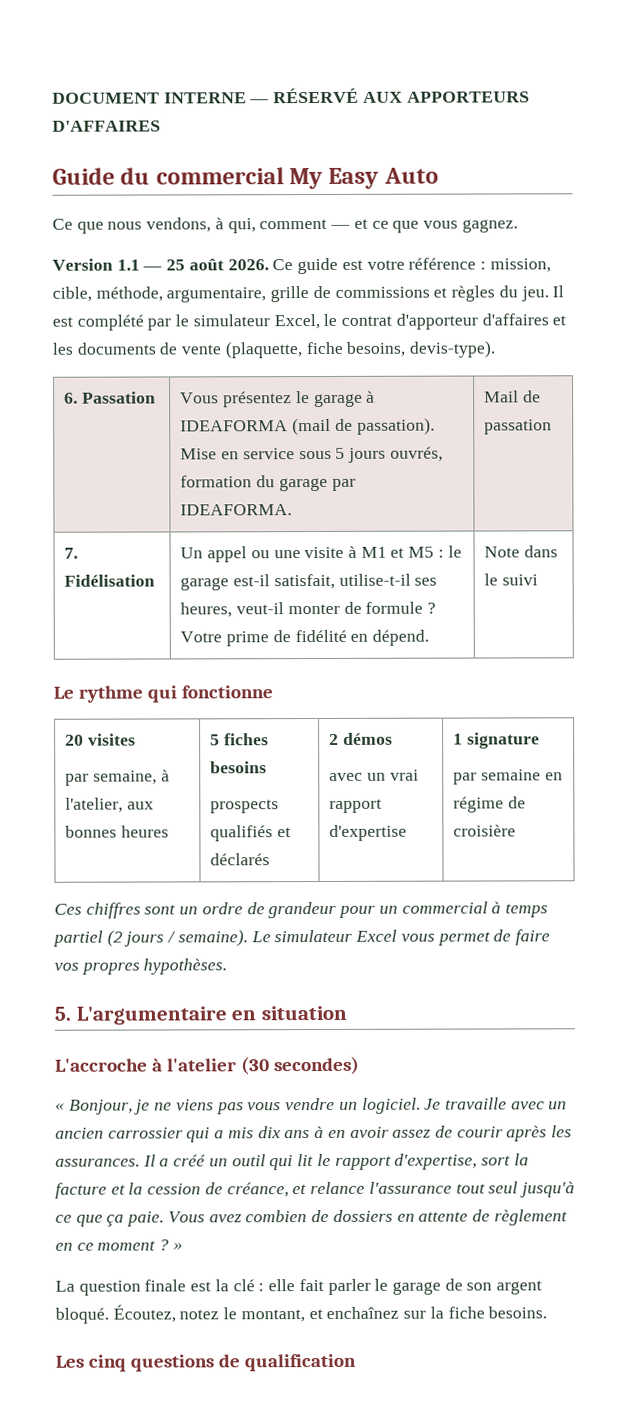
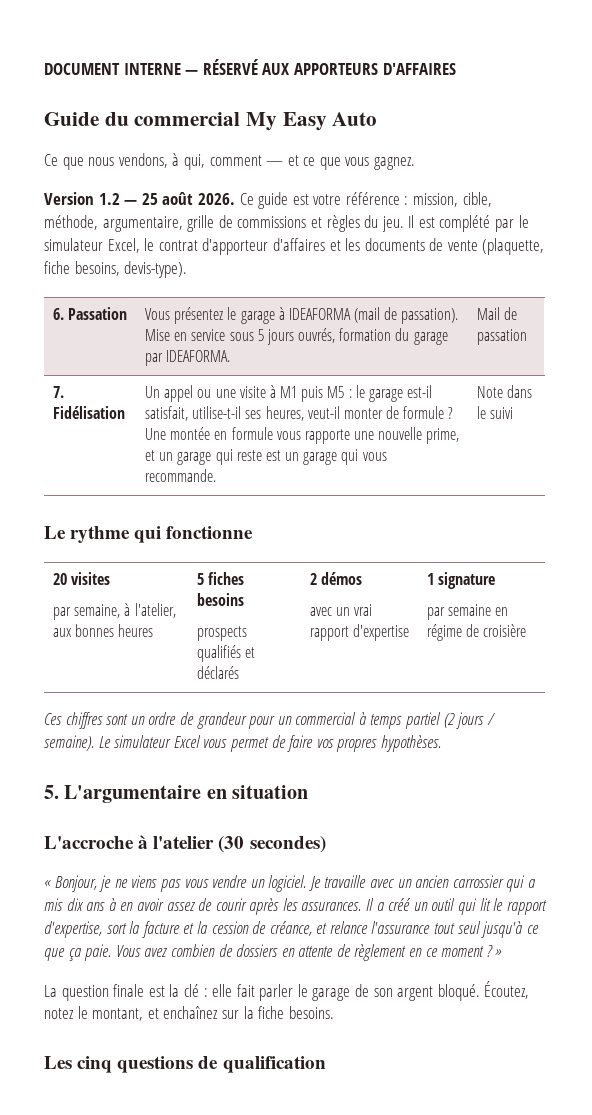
- Version 1.1 — 25 août 2026.
+ Version 1.2 — 25 août 2026.
- Un appel ou une visite à M1 et M5 : le garage est-il satisfait, utilise-t-il ses heures, veut-il monter de formule ?
+ Un appel ou une visite à M1 puis M5 : le garage est-il satisfait, utilise-t-il ses heures, veut-il monter de formule ?
- Votre prime de fidélité en dépend.
+ Une montée en formule vous rapporte une nouvelle prime, et un garage qui reste est un garage qui vous recommande.

